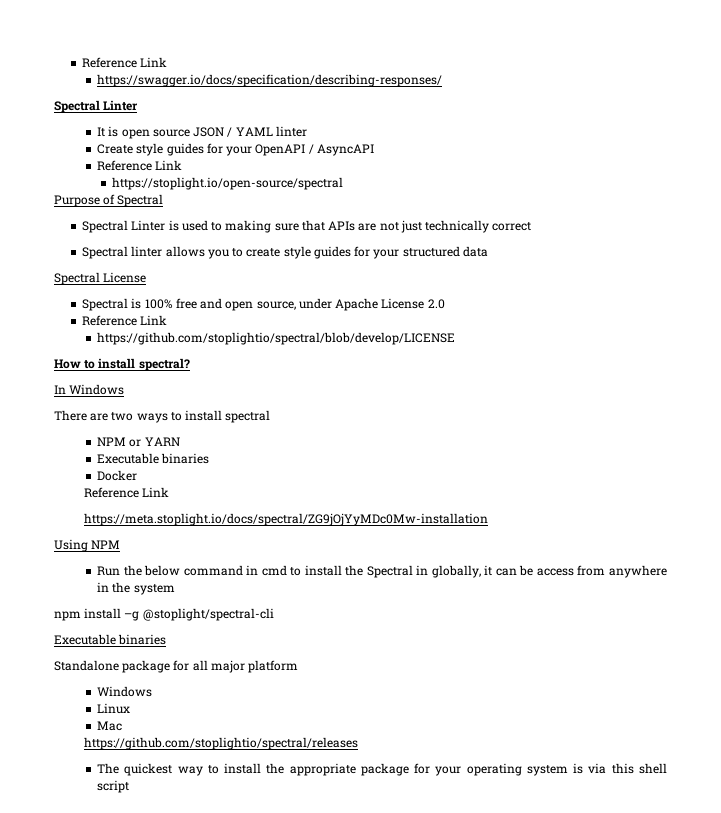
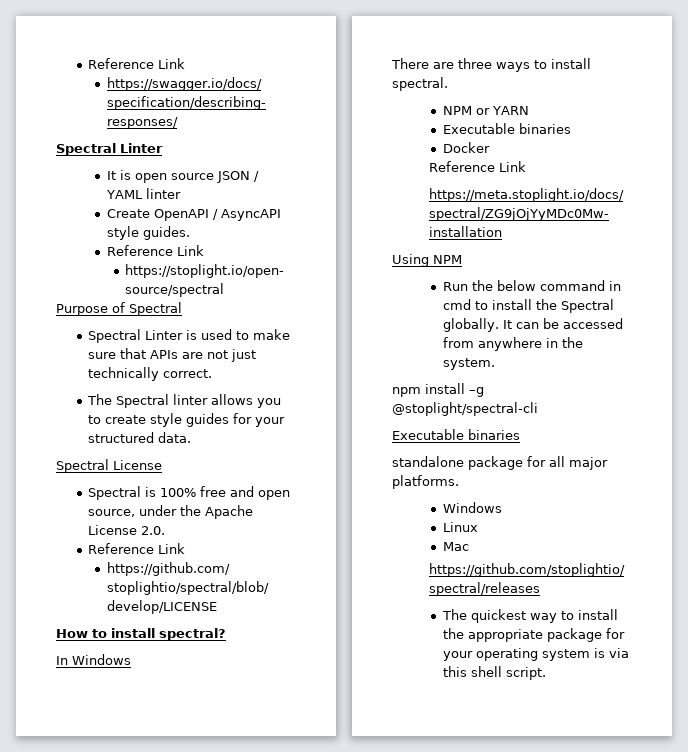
- Create style guides for your OpenAPI / AsyncAPI
+ Create OpenAPI / AsyncAPI style guides.
- Spectral Linter is used to making sure that APIs are not just technically correct
- Spectral linter allows you to create style guides for your structured data
+ Spectral Linter is used to make sure that APIs are not just technically correct.
+ The Spectral linter allows you to create style guides for your structured data.
- Spectral is 100% free and open source, under Apache License 2.0
+ Spectral is 100% free and open source, under the Apache License 2.0.
- There are two ways to install spectral
+ There are three ways to install spectral.
- Run the below command in cmd to install the Spectral in globally, it can be access from anywhere in the system
+ Run the below command in cmd to install the Spectral globally. It can be accessed from anywhere in the system.
- Standalone package for all major platform
+ standalone package for all major platforms.
- The quickest way to install the appropriate package for your operating system is via this shell script
+ The quickest way to install the appropriate package for your operating system is via this shell script.

